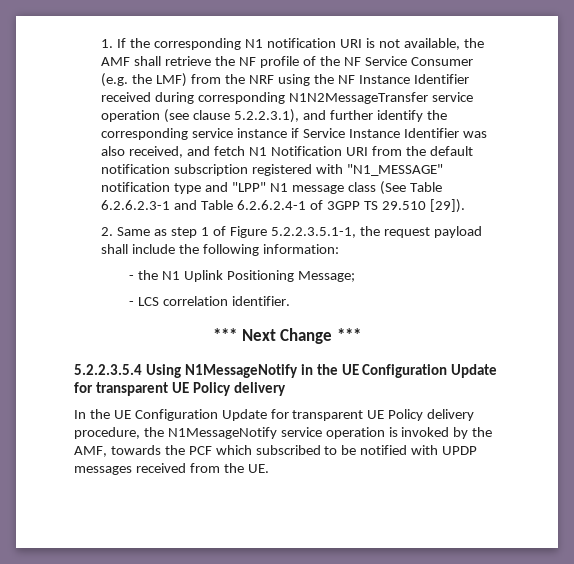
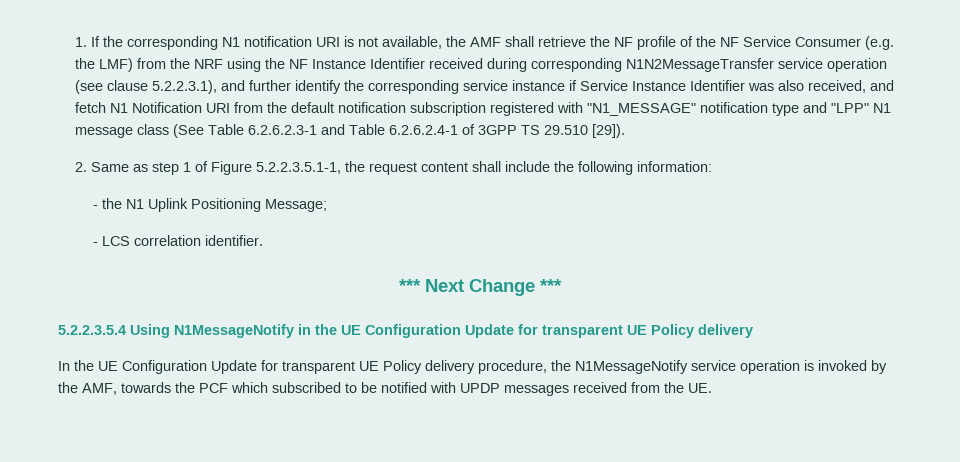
- 2. Same as step 1 of Figure 5.2.2.3.5.1-1, the request payload shall include the following information:
+ 2. Same as step 1 of Figure 5.2.2.3.5.1-1, the request content shall include the following information:

